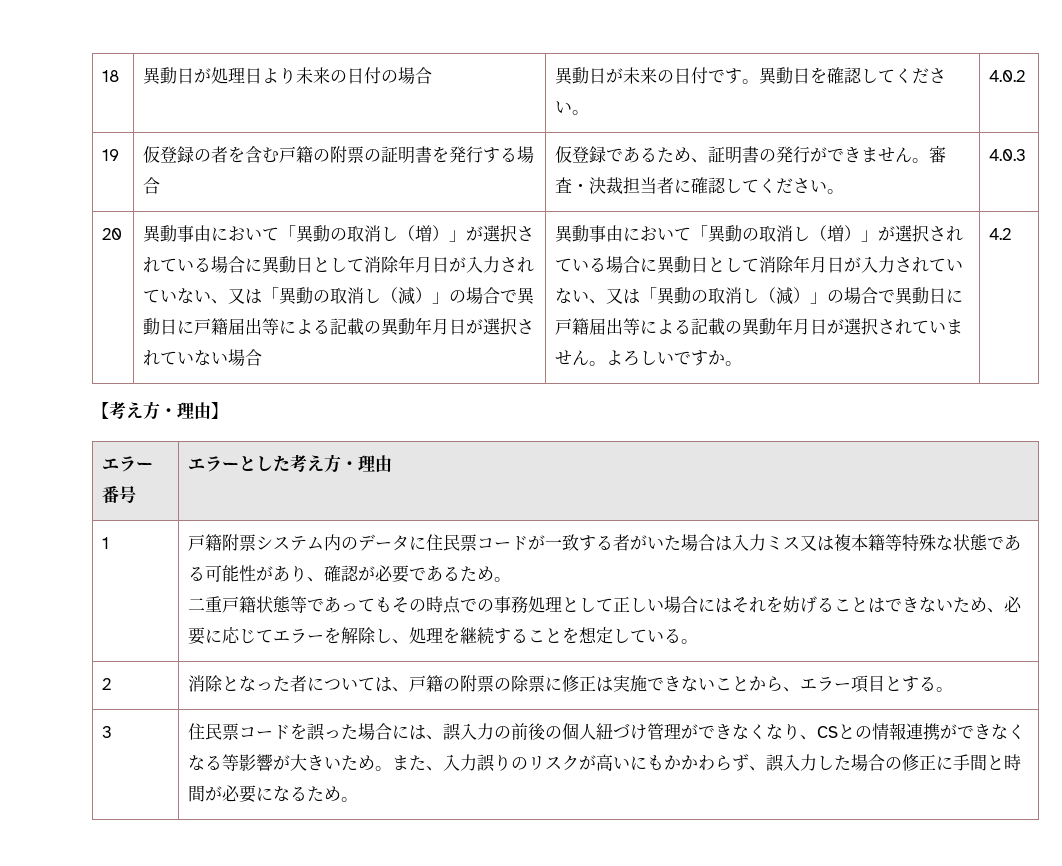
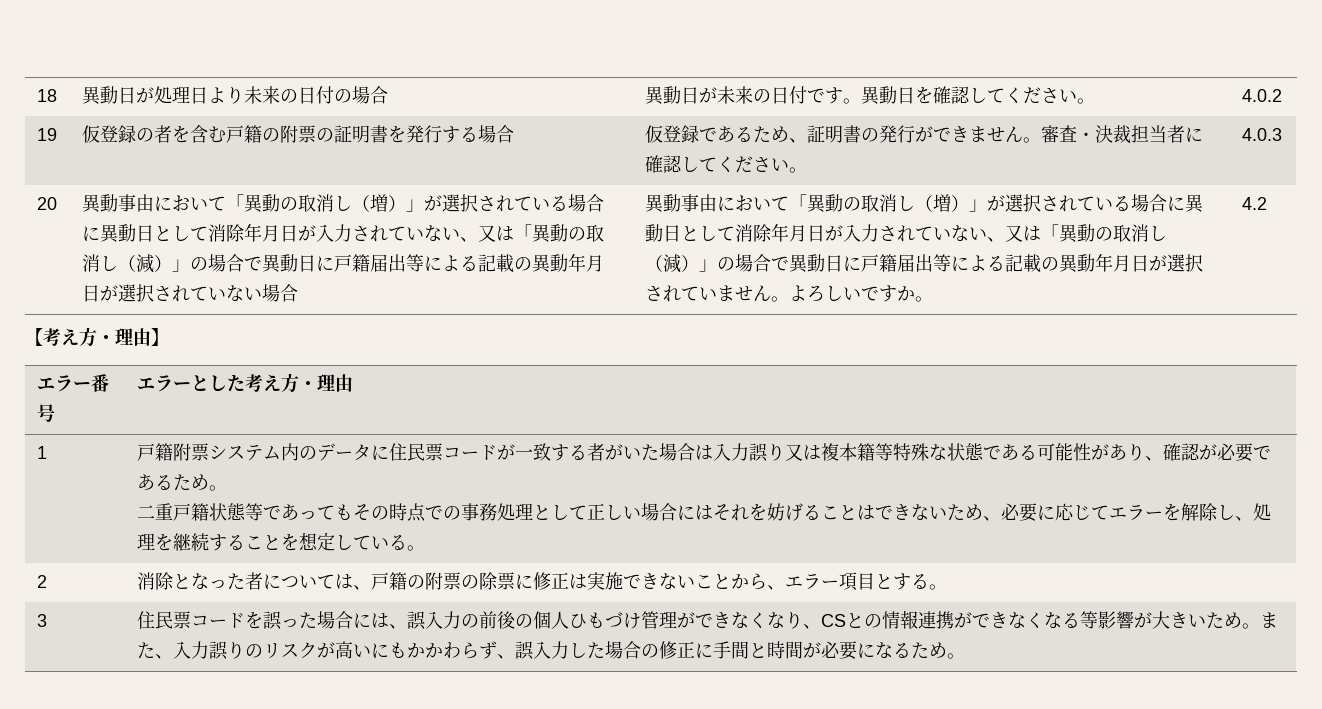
- 戸籍附票システム内のデータに住民票コードが一致する者がいた場合は入力ミス又は複本籍等特殊な状態である可能性があり、確認が必要であるため。
+ 戸籍附票システム内のデータに住民票コードが一致する者がいた場合は入力誤り又は複本籍等特殊な状態である可能性があり、確認が必要であるため。
- 住民票コードを誤った場合には、誤入力の前後の個人紐づけ管理ができなくなり、CSとの情報連携ができなくなる等影響が大きいため。
+ 住民票コードを誤った場合には、誤入力の前後の個人ひもづけ管理ができなくなり、CSとの情報連携ができなくなる等影響が大きいため。

